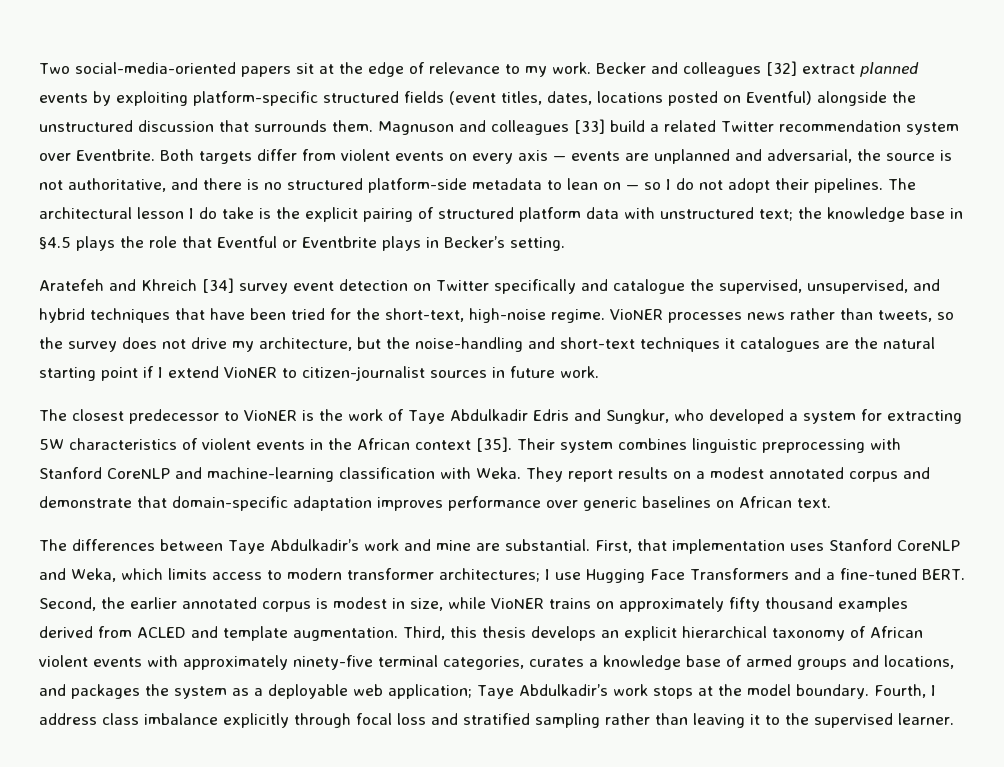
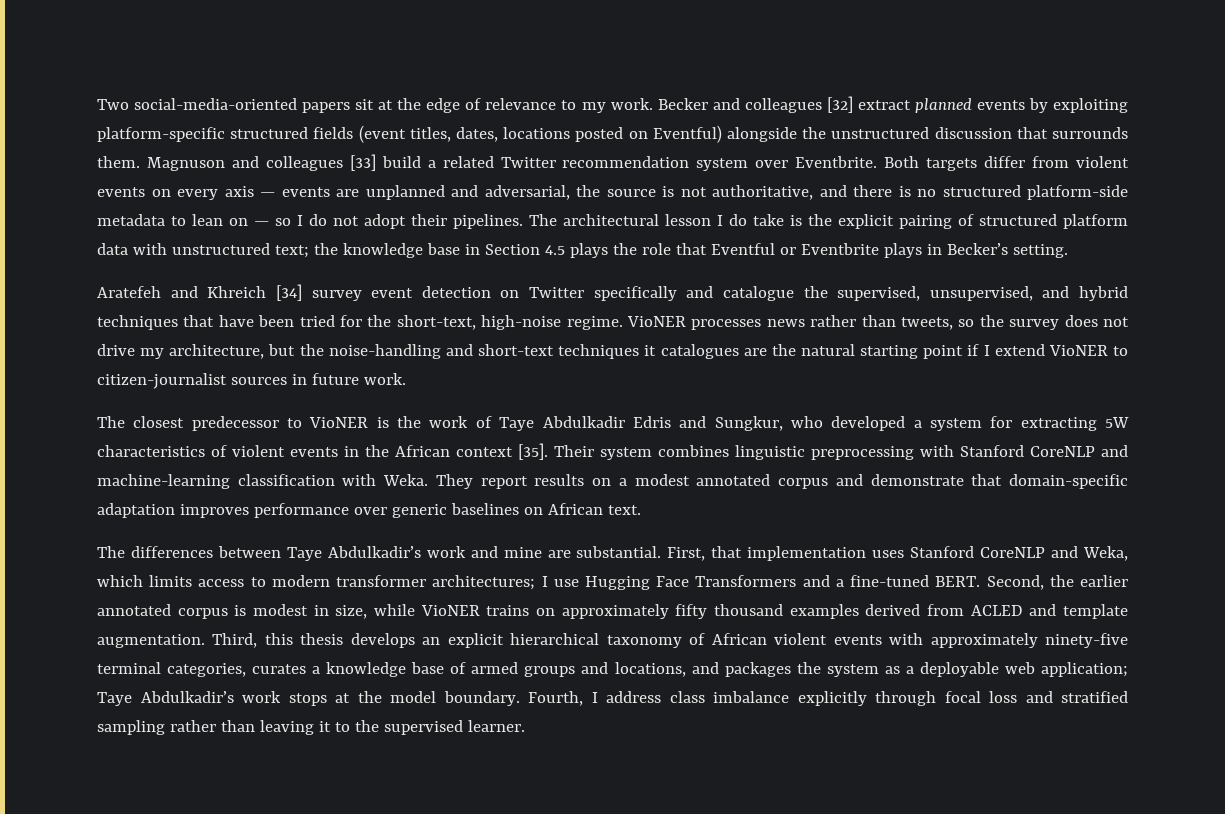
- The architectural lesson I do take is the explicit pairing of structured platform data with unstructured text; the knowledge base in §4.5 plays the role that Eventful or Eventbrite plays in Becker’s setting.
+ The architectural lesson I do take is the explicit pairing of structured platform data with unstructured text; the knowledge base in Section 4.5 plays the role that Eventful or Eventbrite plays in Becker’s setting.

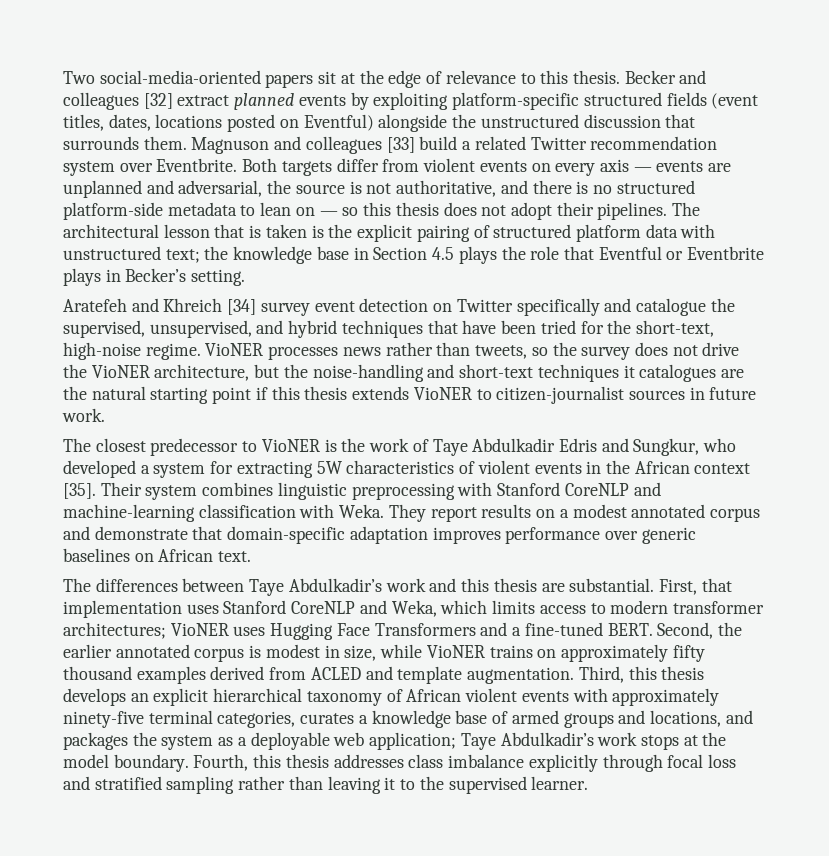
- Two social-media-oriented papers sit at the edge of relevance to my work.
+ Two social-media-oriented papers sit at the edge of relevance to this thesis.
- Both targets differ from violent events on every axis — events are unplanned and adversarial, the source is not authoritative, and there is no structured platform-side metadata to lean on — so I do not adopt their pipelines.
+ Both targets differ from violent events on every axis — events are unplanned and adversarial, the source is not authoritative, and there is no structured platform-side metadata to lean on — so this thesis does not adopt their pipelines.
- The architectural lesson I do take is the explicit pairing of structured platform data with unstructured text; the knowledge base in Section 4.5 plays the role that Eventful or Eventbrite plays in Becker’s setting.
+ The architectural lesson that is taken is the explicit pairing of structured platform data with unstructured text; the knowledge base in Section 4.5 plays the role that Eventful or Eventbrite plays in Becker’s setting.
- VioNER processes news rather than tweets, so the survey does not drive my architecture, but the noise-handling and short-text techniques it catalogues are the natural starting point if I extend VioNER to citizen-journalist sources in future work.
+ VioNER processes news rather than tweets, so the survey does not drive the VioNER architecture, but the noise-handling and short-text techniques it catalogues are the natural starting point if this thesis extends VioNER to citizen-journalist sources in future work.
- The differences between Taye Abdulkadir’s work and mine are substantial.
+ The differences between Taye Abdulkadir’s work and this thesis are substantial.
- First, that implementation uses Stanford CoreNLP and Weka, which limits access to modern transformer architectures; I use Hugging Face Transformers and a fine-tuned BERT.
+ First, that implementation uses Stanford CoreNLP and Weka, which limits access to modern transformer architectures; VioNER uses Hugging Face Transformers and a fine-tuned BERT.
- Fourth, I address class imbalance explicitly through focal loss and stratified sampling rather than leaving it to the supervised learner.
+ Fourth, this thesis addresses class imbalance explicitly through focal loss and stratified sampling rather than leaving it to the supervised learner.

